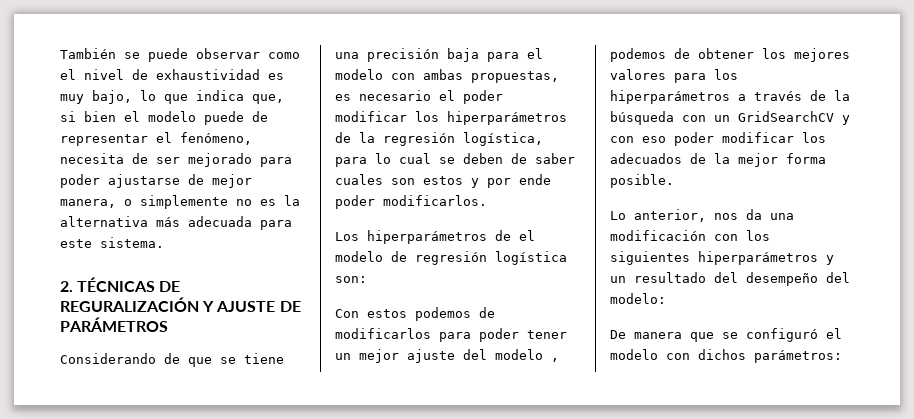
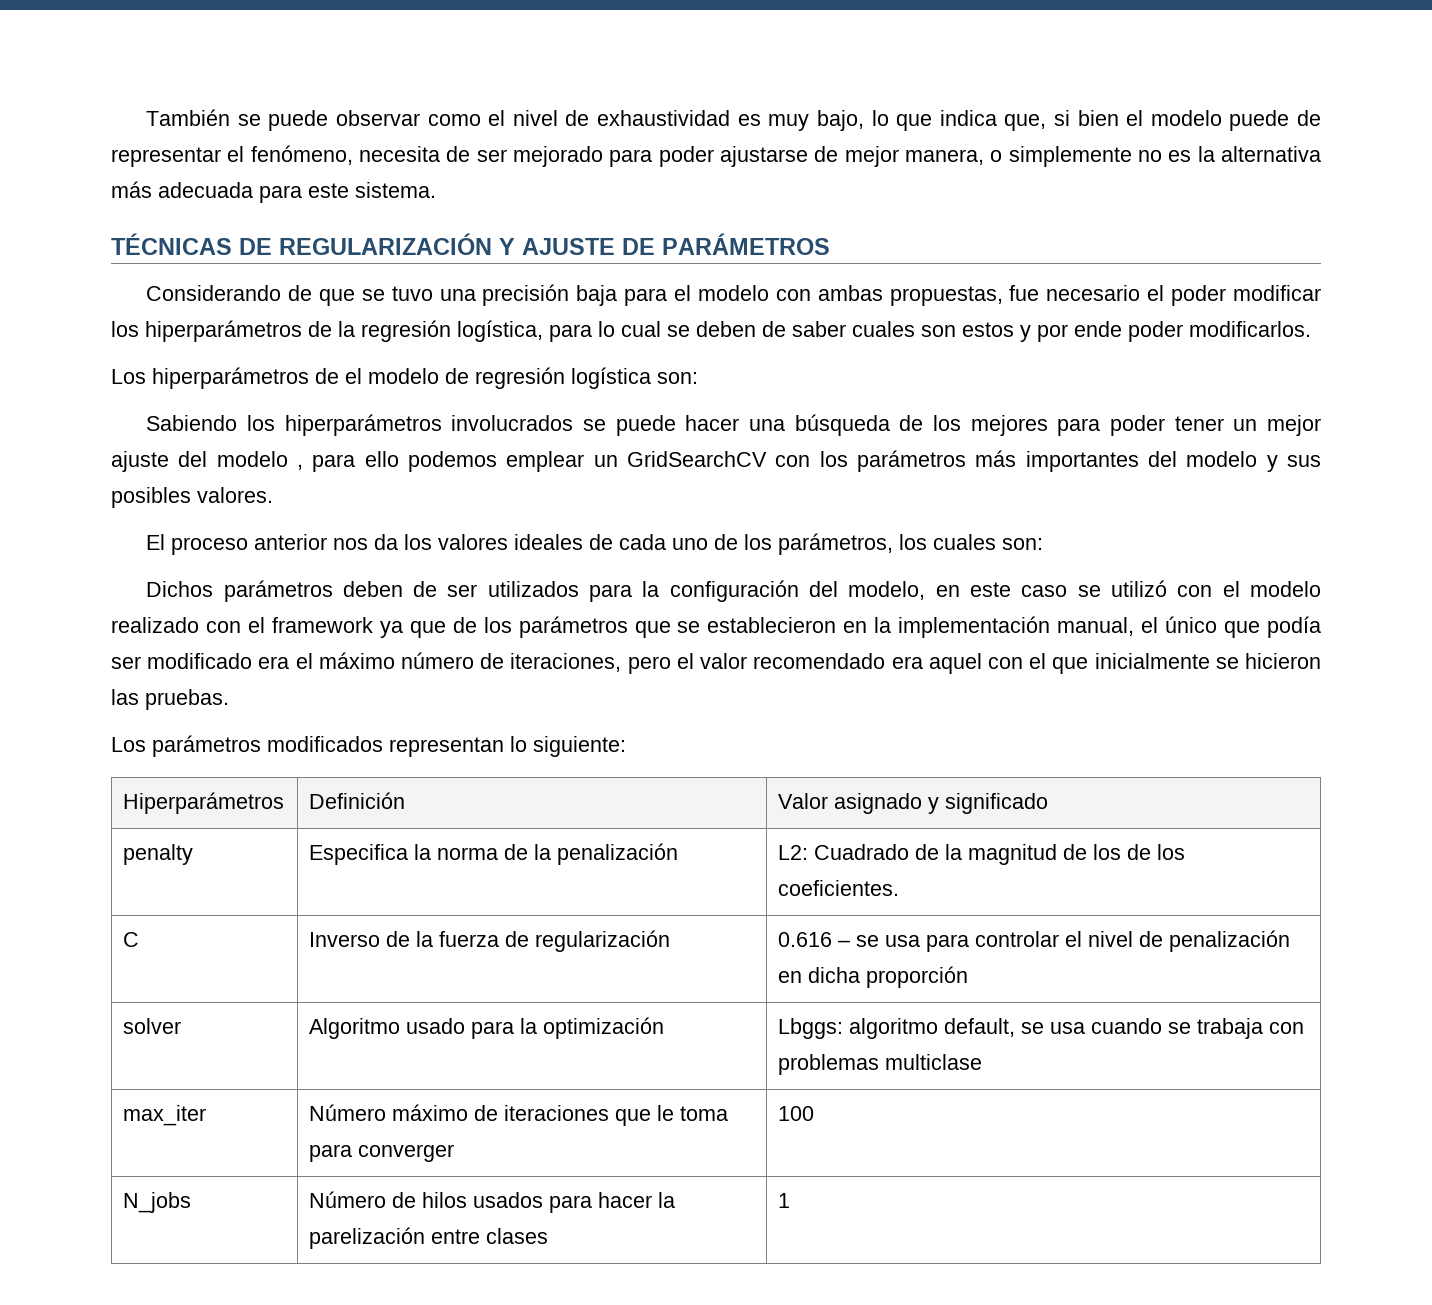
- 2. TÉCNICAS DE REGURALIZACIÓN Y AJUSTE DE PARÁMETROS
+ TÉCNICAS DE REGULARIZACIÓN Y AJUSTE DE PARÁMETROS
- Considerando de que se tiene una precisión baja para el modelo con ambas propuestas, es necesario el poder modificar los hiperparámetros de la regresión logística, para lo cual se deben de saber cuales son estos y por ende poder modificarlos.
+ Considerando de que se tuvo una precisión baja para el modelo con ambas propuestas, fue necesario el poder modificar los hiperparámetros de la regresión logística, para lo cual se deben de saber cuales son estos y por ende poder modificarlos.
- Con estos podemos de modificarlos para poder tener un mejor ajuste del modelo , podemos de obtener los mejores valores para los hiperparámetros a través de la búsqueda con un GridSearchCV y con eso poder modificar los adecuados de la mejor forma posible.
- Lo anterior, nos da una modificación con los siguientes hiperparámetros y un resultado del desempeño del modelo:
- De manera que se configuró el modelo con dichos parámetros:
+ Sabiendo los hiperparámetros involucrados se puede hacer una búsqueda de los mejores para poder tener un mejor ajuste del modelo , para ello podemos emplear un GridSearchCV con los parámetros más importantes del modelo y sus posibles valores.
+ El proceso anterior nos da los valores ideales de cada uno de los parámetros, los cuales son:
+ Dichos parámetros deben de ser utilizados para la configuración del modelo, en este caso se utilizó con el modelo realizado con el framework ya que de los parámetros que se establecieron en la implementación manual, el único que podía ser modificado era el máximo número de iteraciones, pero el valor recomendado era aquel con el que inicialmente se hicieron las pruebas.
+ Los parámetros modificados representan lo siguiente:
+ Hiperparámetros | Definición | Valor asignado y significado
+ penalty | Especifica la norma de la penalización | L2: Cuadrado de la magnitud de los de los coeficientes.
+ C | Inverso de la fuerza de regularización | 0.616 – se usa para controlar el nivel de penalización en dicha proporción
+ solver | Algoritmo usado para la optimización | Lbggs: algoritmo default, se usa cuando se trabaja con problemas multiclase
+ max_iter | Número máximo de iteraciones que le toma para converger | 100
+ N_jobs | Número de hilos usados para hacer la parelización entre clases | 1

